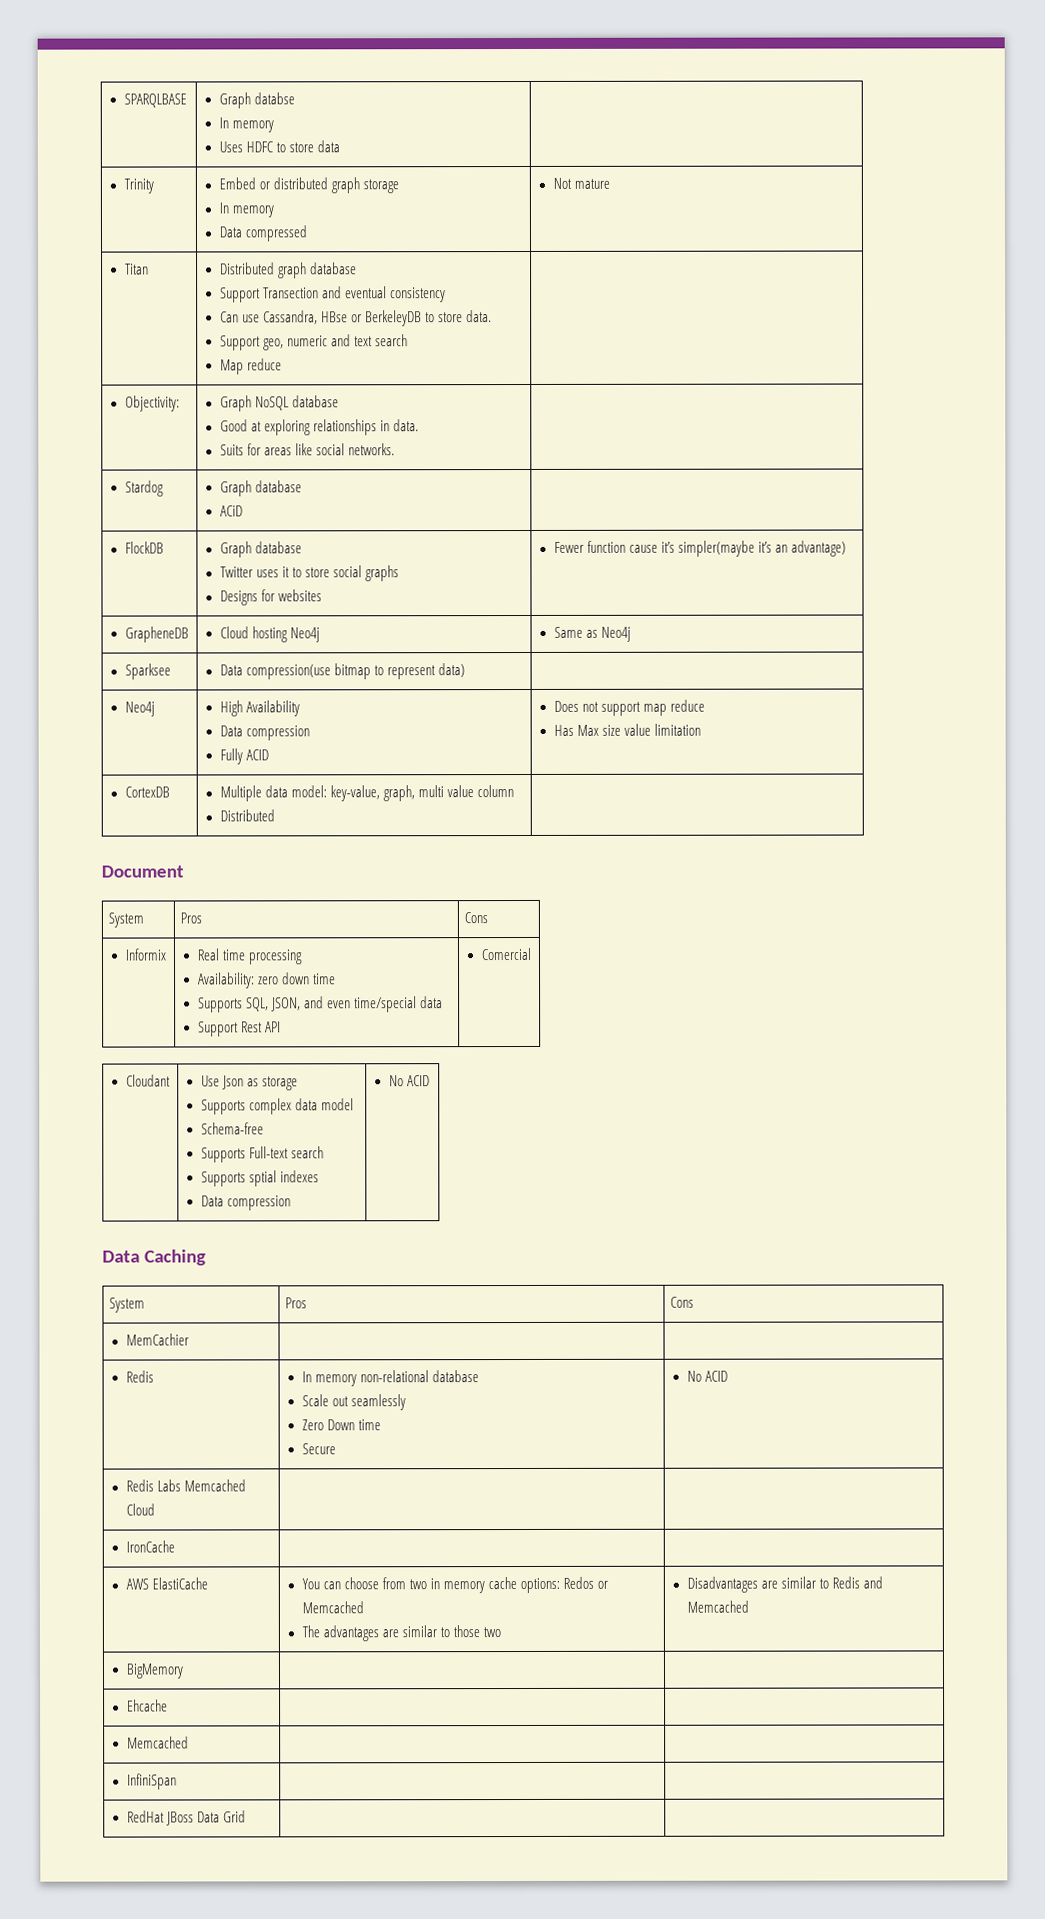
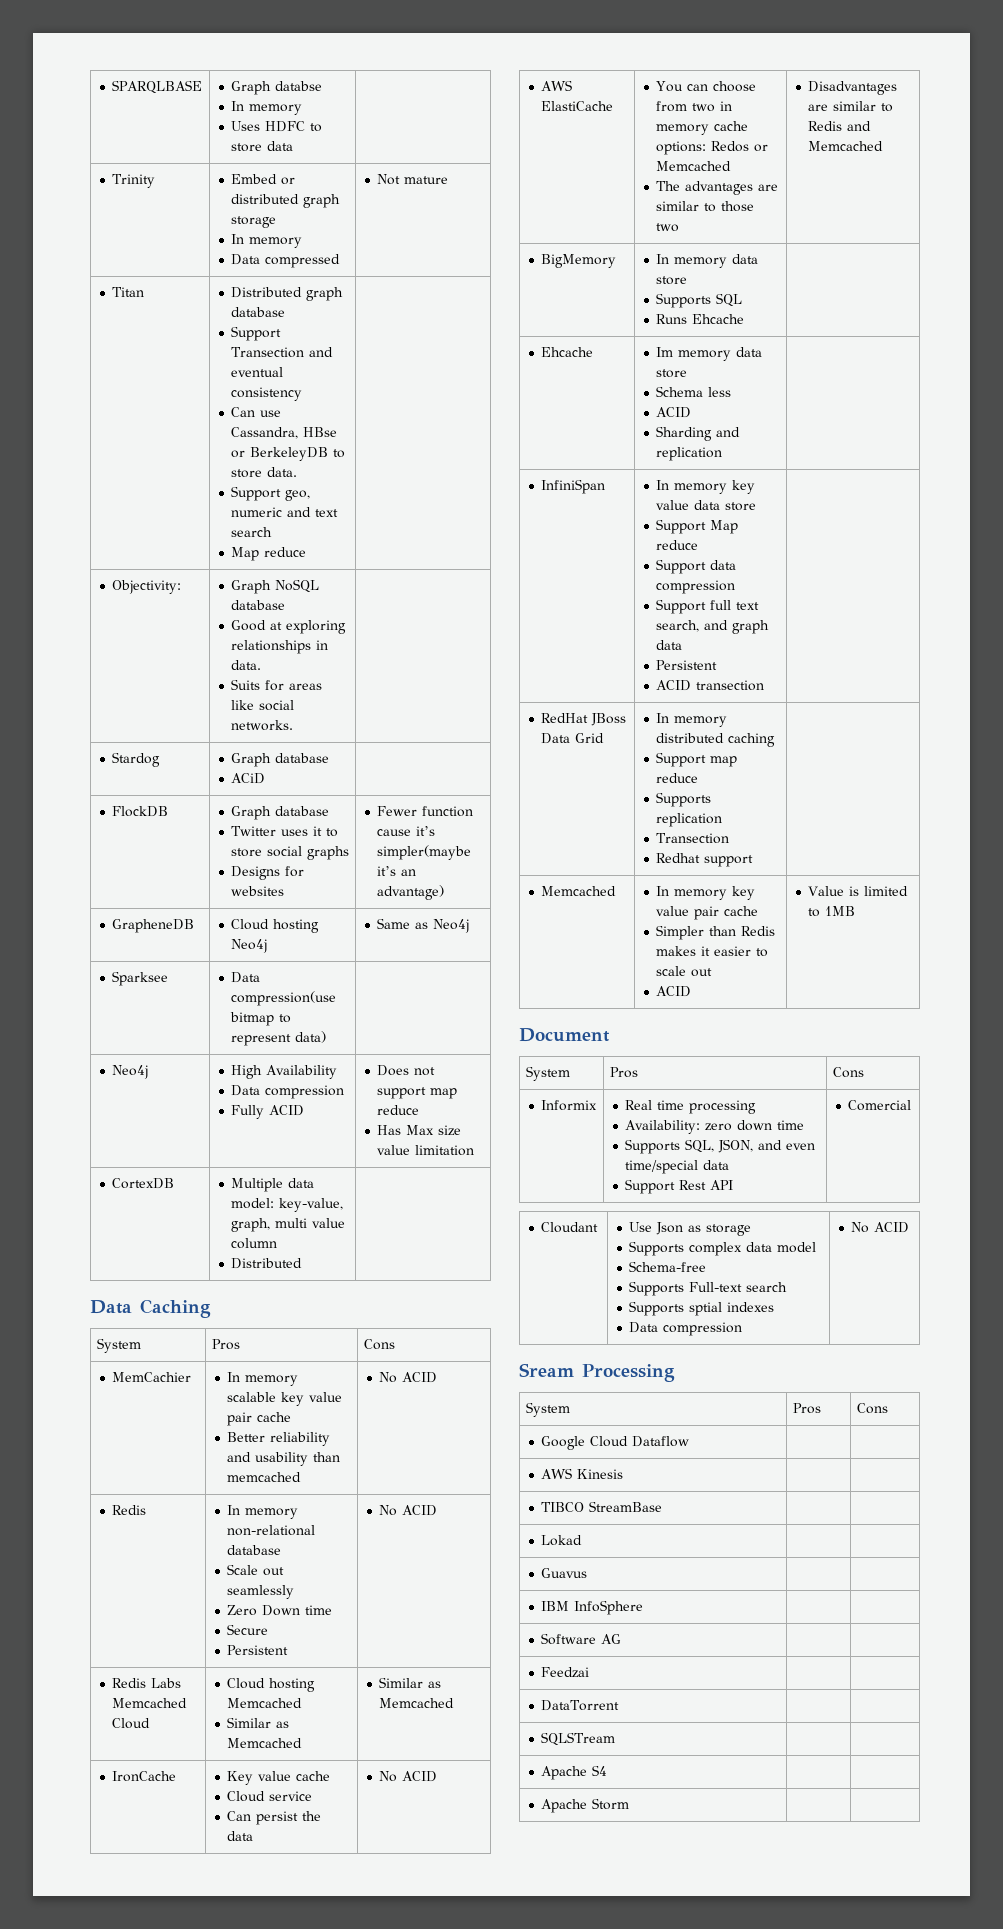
+ Data Caching
+ System | Pros | Cons
+ MemCachier | In memory scalable key value pair cache
+ Better reliability and usability than memcached | No ACID
+ Redis | In memory non-relational database
+ Scale out seamlessly
+ Zero Down time
+ Secure
+ Persistent | No ACID
+ Redis Labs Memcached Cloud | Cloud hosting Memcached
+ Similar as Memcached | Similar as Memcached
+ IronCache | Key value cache
+ Cloud service
+ Can persist the data | No ACID
+ AWS ElastiCache | You can choose from two in memory cache options: Redos or Memcached
+ The advantages are similar to those two | Disadvantages are similar to Redis and Memcached
+ BigMemory | In memory data store
+ Supports SQL
+ Runs Ehcache |
+ Ehcache | Im memory data store
+ Schema less
+ ACID
+ Sharding and replication |
+ InfiniSpan | In memory key value data store
+ Support Map reduce
+ Support data compression
+ Support full text search, and graph data
+ Persistent
+ ACID transection |
+ RedHat JBoss Data Grid | In memory distributed caching
+ Support map reduce
+ Supports replication
+ Transection
+ Redhat support |
+ Memcached | In memory key value pair cache
+ Simpler than Redis makes it easier to scale out
+ ACID | Value is limited to 1MB
- Data Caching
+ Sream Processing
  System | Pros | Cons
- MemCachier | |
- Redis | In memory non-relational database
- Scale out seamlessly
- Zero Down time
- Secure | No ACID
- Redis Labs Memcached Cloud | |
- IronCache | |
- AWS ElastiCache | You can choose from two in memory cache options: Redos or Memcached
- The advantages are similar to those two | Disadvantages are similar to Redis and Memcached
- BigMemory | |
- Ehcache | |
- Memcached | |
- InfiniSpan | |
- RedHat JBoss Data Grid | |
+ Google Cloud Dataflow | |
+ AWS Kinesis | |
+ TIBCO StreamBase | |
+ Lokad | |
+ Guavus | |
+ IBM InfoSphere | |
+ Software AG | |
+ Feedzai | |
+ DataTorrent | |
+ SQLSTream | |
+ Apache S4 | |
+ Apache Storm | |

